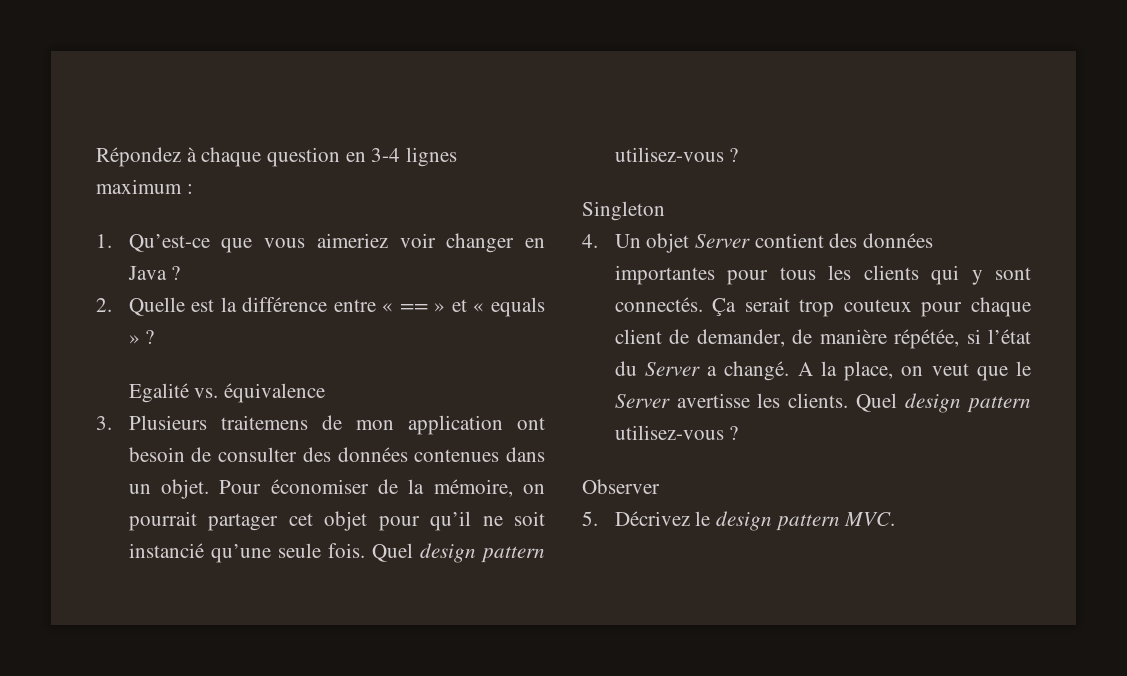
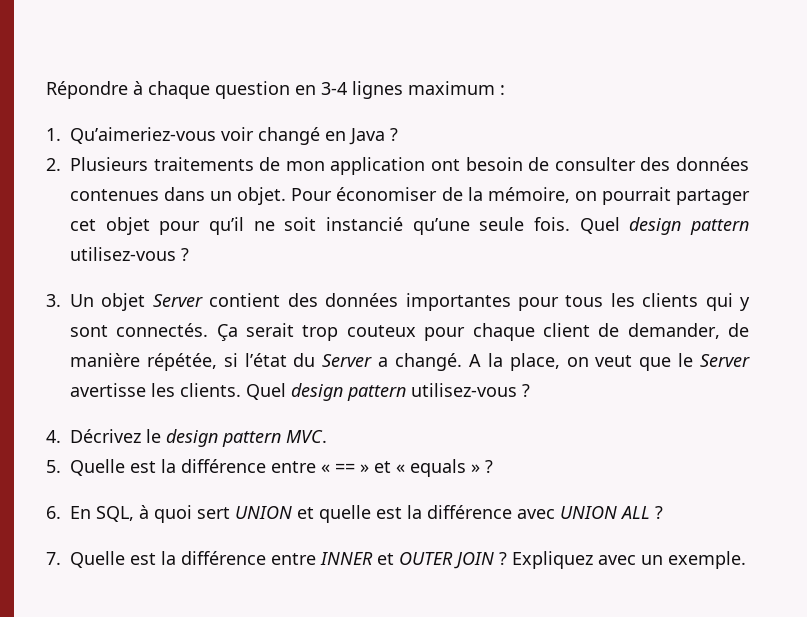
- Répondez à chaque question en 3-4 lignes maximum :
+ Répondre à chaque question en 3-4 lignes maximum :
- 1. Qu’est-ce que vous aimeriez voir changer en Java ?
- 2. Quelle est la différence entre « == » et « equals » ?
- Egalité vs. équivalence
- 3. Plusieurs traitemens de mon application ont besoin de consulter des données contenues dans un objet.
+ 1. Qu’aimeriez-vous voir changé en Java ?
+ 2. Plusieurs traitements de mon application ont besoin de consulter des données contenues dans un objet.
- Singleton
- 4. Un objet Server contient des données importantes pour tous les clients qui y sont connectés.
+ 3. Un objet Server contient des données importantes pour tous les clients qui y sont connectés.
- Observer
- 5. Décrivez le design pattern MVC.
+ 4. Décrivez le design pattern MVC.
+ 5. Quelle est la différence entre « == » et « equals » ?
+ 6. En SQL, à quoi sert UNION et quelle est la différence avec UNION ALL ?
+ 7. Quelle est la différence entre INNER et OUTER JOIN ? Expliquez avec un exemple.

